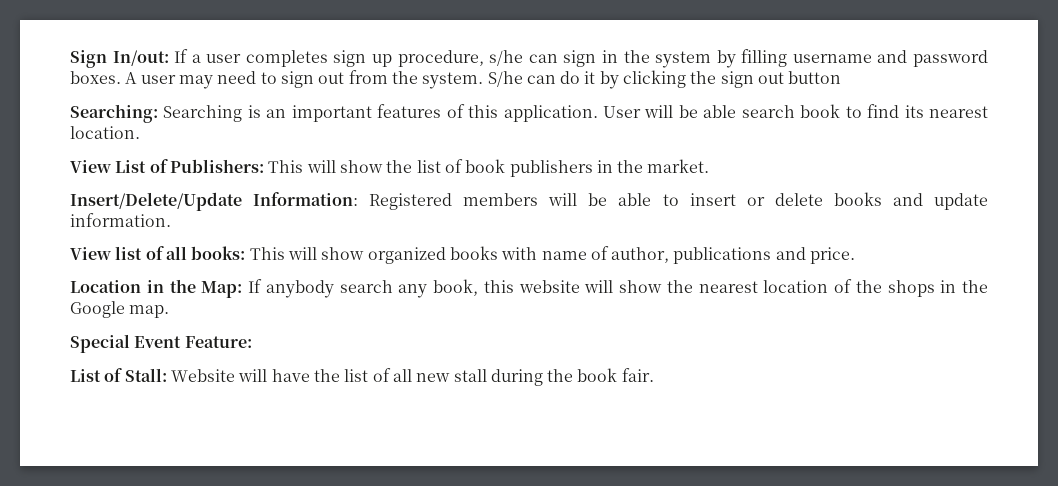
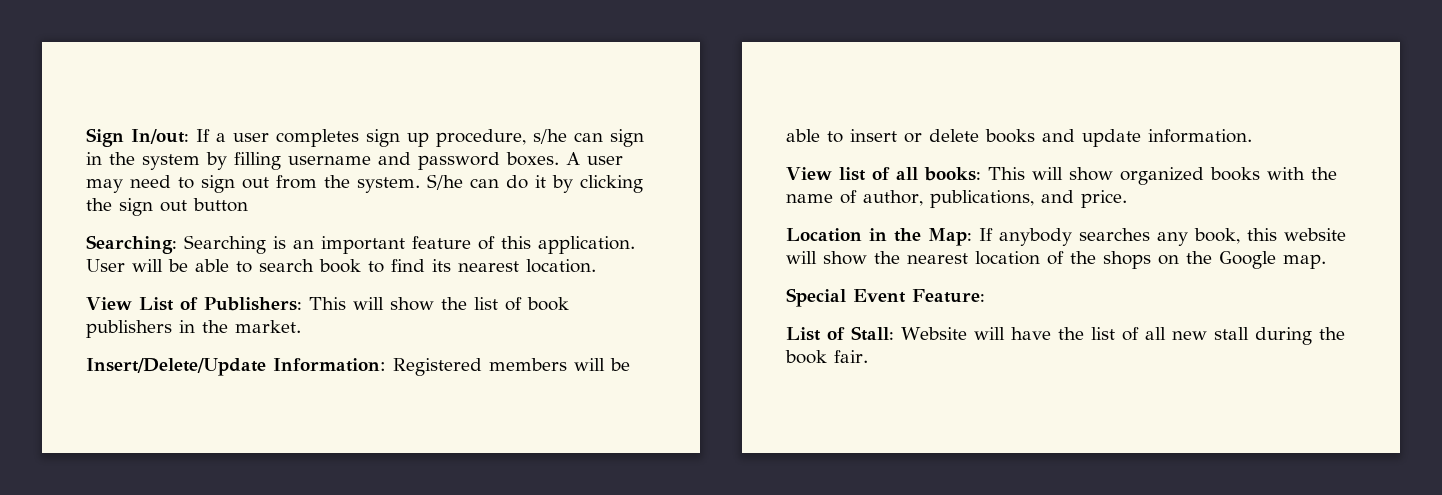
- Searching: Searching is an important features of this application.
+ Searching: Searching is an important feature of this application.
- User will be able search book to find its nearest location.
+ User will be able to search book to find its nearest location.
- View list of all books: This will show organized books with name of author, publications and price.
+ View list of all books: This will show organized books with the name of author, publications, and price.
- Location in the Map: If anybody search any book, this website will show the nearest location of the shops in the Google map.
+ Location in the Map: If anybody searches any book, this website will show the nearest location of the shops on the Google map.

